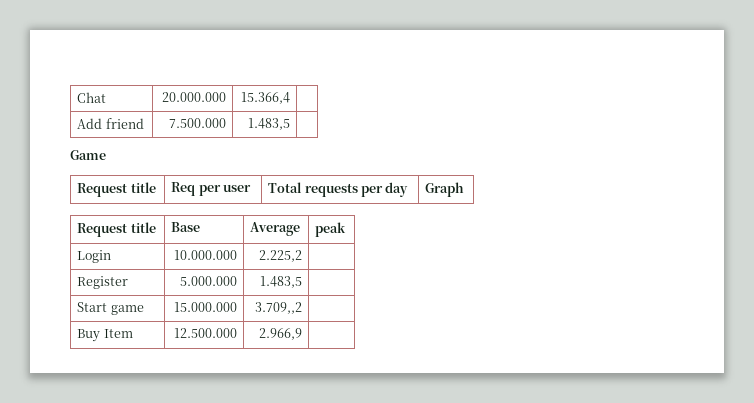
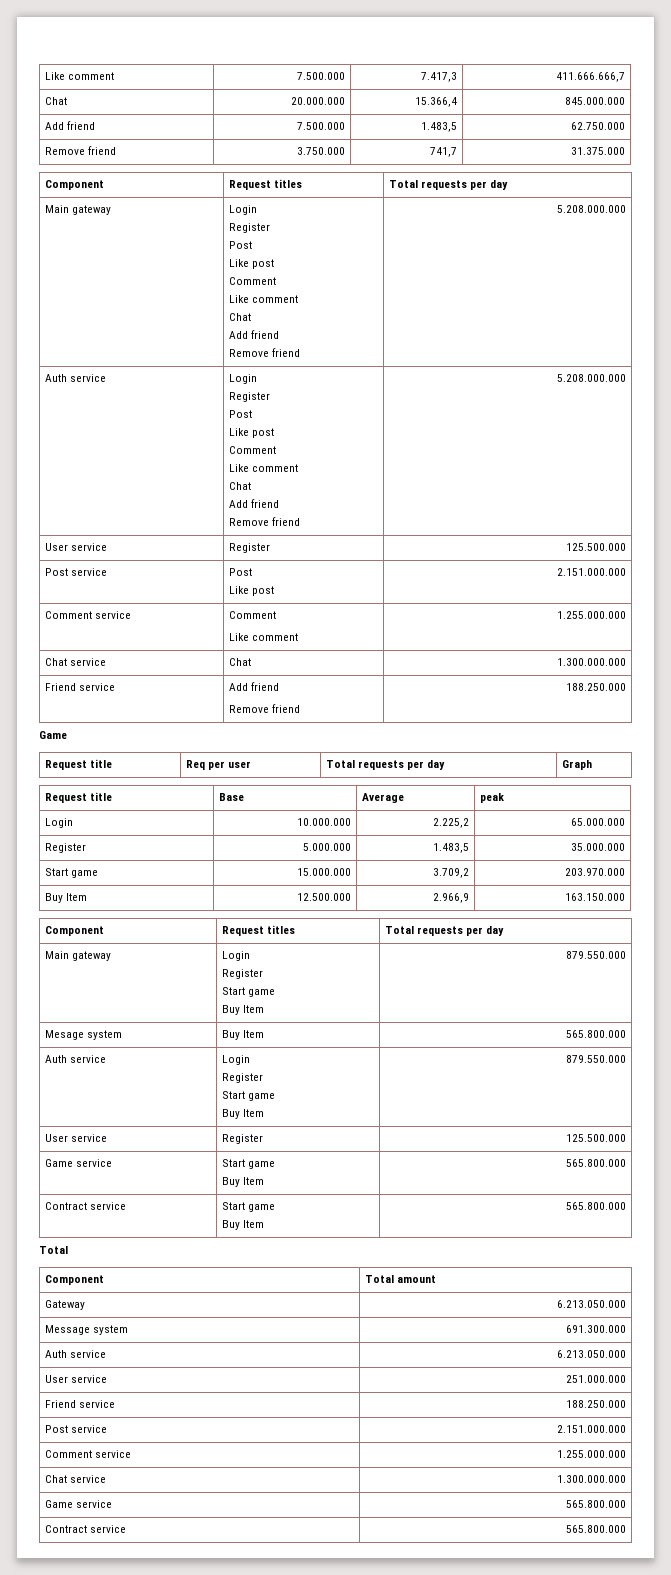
+ Like comment | 7.500.000 | 7.417,3 | 411.666.666,7
- Chat | 20.000.000 | 15.366,4 |
+ Chat | 20.000.000 | 15.366,4 | 845.000.000
- Add friend | 7.500.000 | 1.483,5 |
+ Add friend | 7.500.000 | 1.483,5 | 62.750.000
+ Remove friend | 3.750.000 | 741,7 | 31.375.000
+ Component | Request titles | Total requests per day
+ Main gateway | Login
+ Register
+ Post
+ Like post
+ Comment
+ Like comment
+ Chat
+ Add friend
+ Remove friend | 5.208.000.000
+ Auth service | Login
+ Register
+ Post
+ Like post
+ Comment
+ Like comment
+ Chat
+ Add friend
+ Remove friend | 5.208.000.000
+ User service | Register | 125.500.000
+ Post service | Post
+ Like post | 2.151.000.000
+ Comment service | Comment
+ Like comment | 1.255.000.000
+ Chat service | Chat | 1.300.000.000
+ Friend service | Add friend
+ Remove friend | 188.250.000
- Login | 10.000.000 | 2.225,2 |
+ Login | 10.000.000 | 2.225,2 | 65.000.000
- Register | 5.000.000 | 1.483,5 |
+ Register | 5.000.000 | 1.483,5 | 35.000.000
- Start game | 15.000.000 | 3.709,,2 |
+ Start game | 15.000.000 | 3.709,2 | 203.970.000
- Buy Item | 12.500.000 | 2.966,9 |
+ Buy Item | 12.500.000 | 2.966,9 | 163.150.000
+ Component | Request titles | Total requests per day
+ Main gateway | Login
+ Register
+ Start game
+ Buy Item | 879.550.000
+ Mesage system | Buy Item | 565.800.000
+ Auth service | Login
+ Register
+ Start game
+ Buy Item | 879.550.000
+ User service | Register | 125.500.000
+ Game service | Start game
+ Buy Item | 565.800.000
+ Contract service | Start game
+ Buy Item | 565.800.000
+ Total
+ Component | Total amount
+ Gateway | 6.213.050.000
+ Message system | 691.300.000
+ Auth service | 6.213.050.000
+ User service | 251.000.000
+ Friend service | 188.250.000
+ Post service | 2.151.000.000
+ Comment service | 1.255.000.000
+ Chat service | 1.300.000.000
+ Game service | 565.800.000
+ Contract service | 565.800.000

